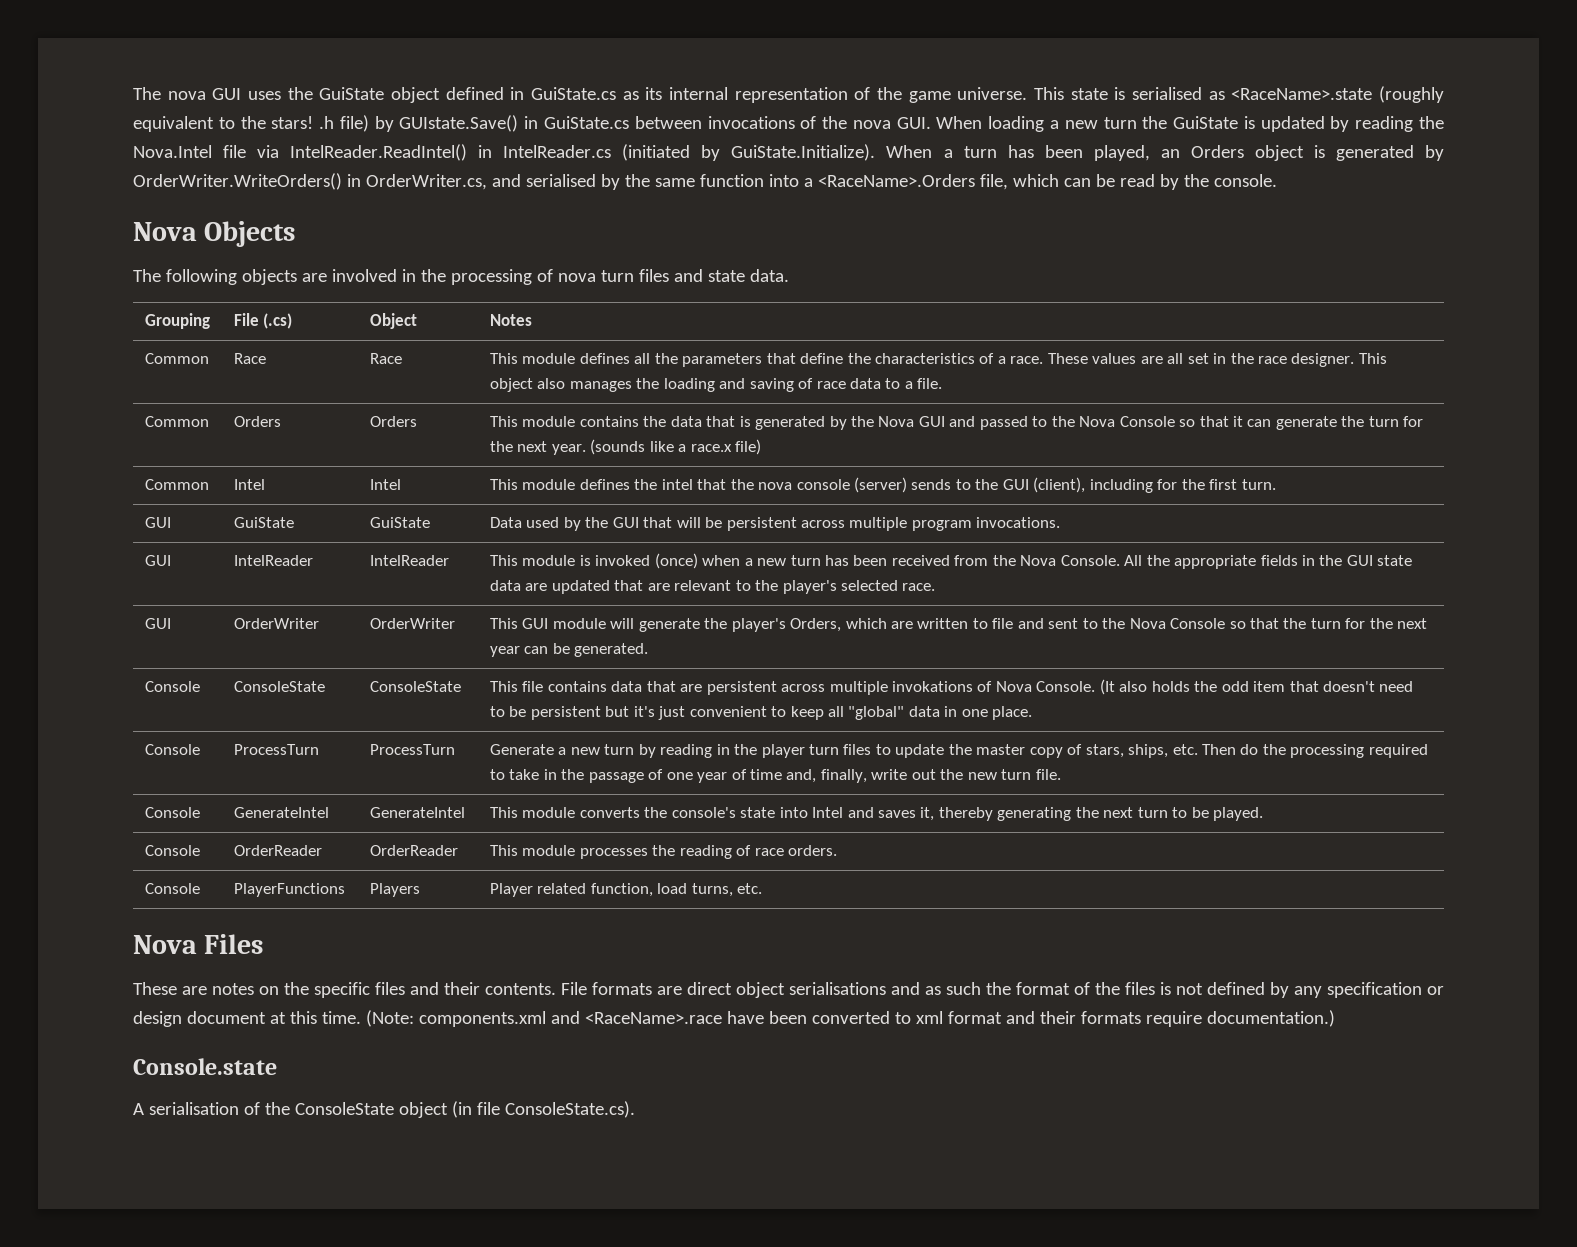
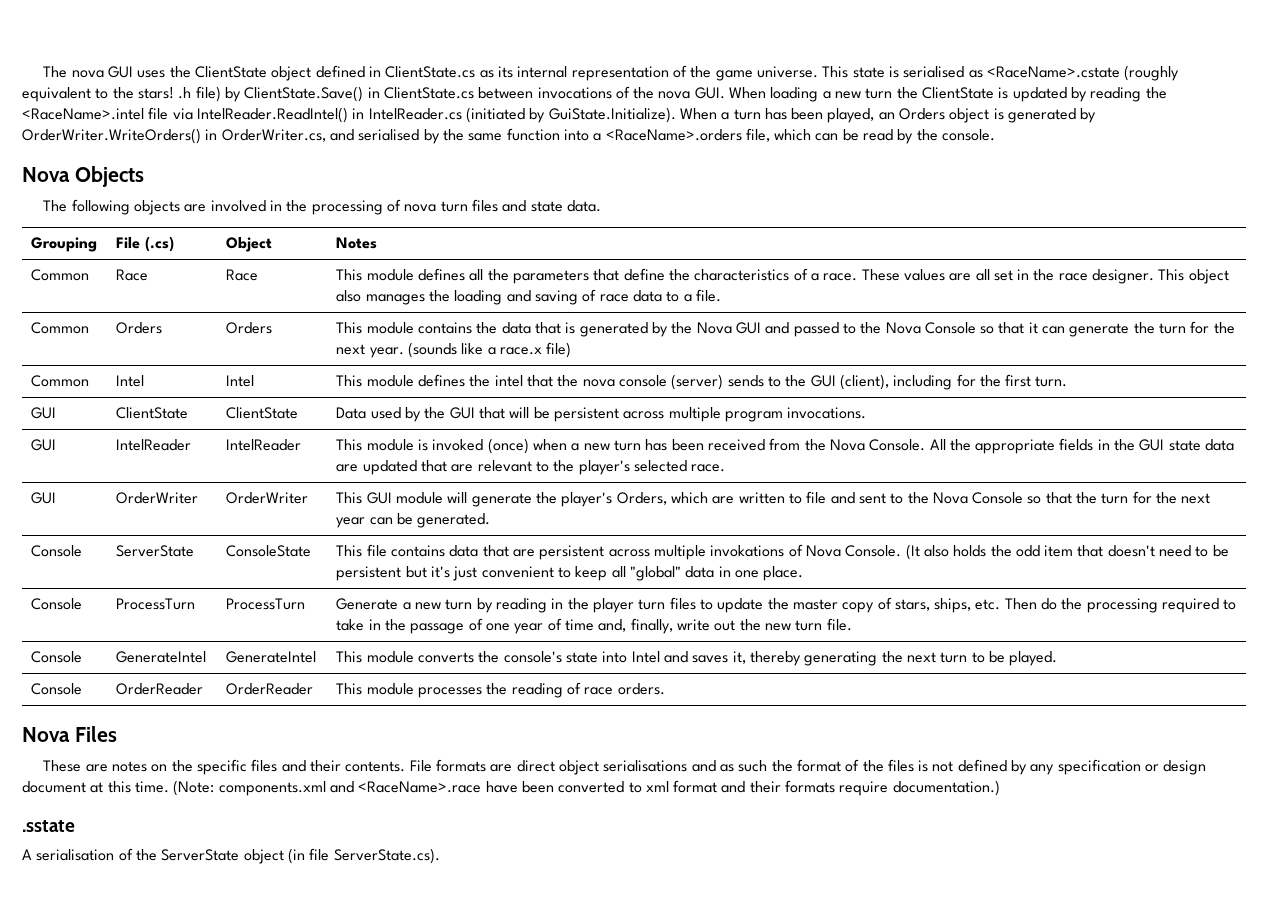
- The nova GUI uses the GuiState object defined in GuiState.cs as its internal representation of the game universe.
+ The nova GUI uses the ClientState object defined in ClientState.cs as its internal representation of the game universe.
- This state is serialised as <RaceName>.state (roughly equivalent to the stars! .h file) by GUIstate.Save() in GuiState.cs between invocations of the nova GUI. When loading a new turn the GuiState is updated by reading the Nova.Intel file via IntelReader.ReadIntel() in IntelReader.cs (initiated by GuiState.Initialize). When a turn has been played, an Orders object is generated by OrderWriter.WriteOrders() in OrderWriter.cs, and serialised by the same function into a <RaceName>.Orders file, which can be read by the console.
+ This state is serialised as <RaceName>.cstate (roughly equivalent to the stars! .h file) by ClientState.Save() in ClientState.cs between invocations of the nova GUI. When loading a new turn the ClientState is updated by reading the <RaceName>.intel file via IntelReader.ReadIntel() in IntelReader.cs (initiated by GuiState.Initialize). When a turn has been played, an Orders object is generated by OrderWriter.WriteOrders() in OrderWriter.cs, and serialised by the same function into a <RaceName>.orders file, which can be read by the console.
- GUI | GuiState | GuiState | Data used by the GUI that will be persistent across multiple program invocations.
+ GUI | ClientState | ClientState | Data used by the GUI that will be persistent across multiple program invocations.
- Console | ConsoleState | ConsoleState | This file contains data that are persistent across multiple invokations of Nova Console. (It also holds the odd item that doesn't need to be persistent but it's just convenient to keep all "global" data in one place.
+ Console | ServerState | ConsoleState | This file contains data that are persistent across multiple invokations of Nova Console. (It also holds the odd item that doesn't need to be persistent but it's just convenient to keep all "global" data in one place.
- Console | PlayerFunctions | Players | Player related function, load turns, etc.
- Console.state
+ .sstate
- A serialisation of the ConsoleState object (in file ConsoleState.cs).
+ A serialisation of the ServerState object (in file ServerState.cs).

